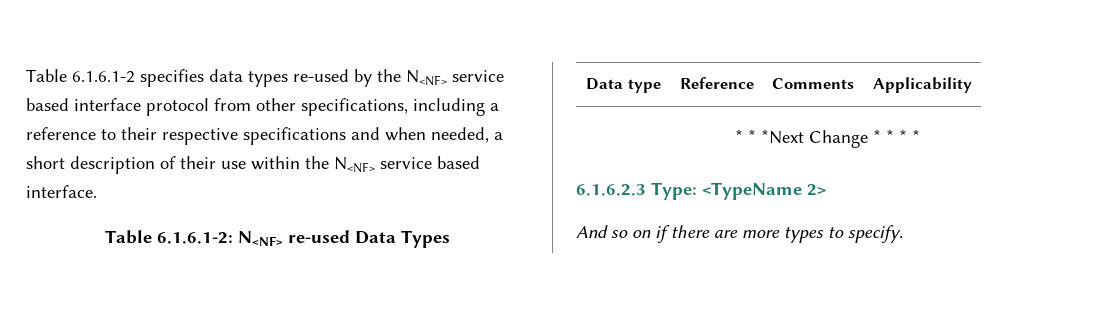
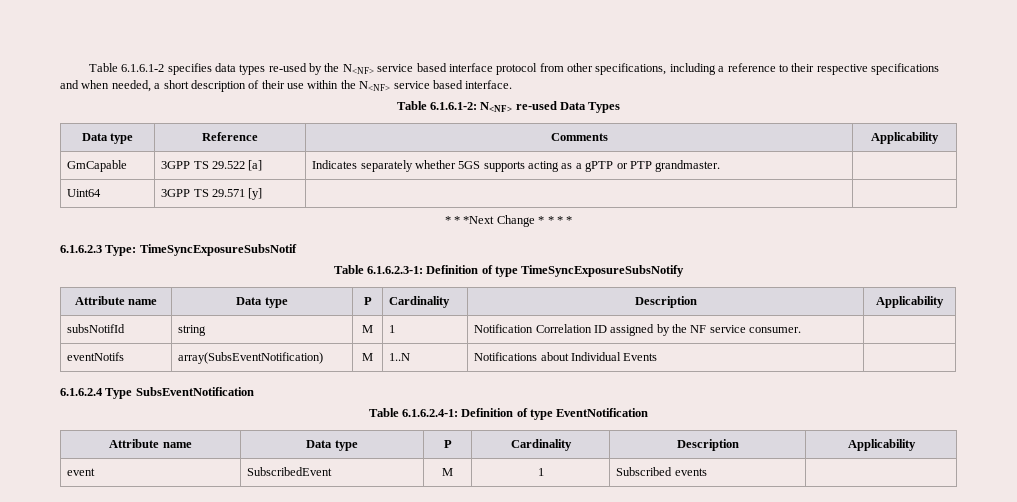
+ GmCapable | 3GPP TS 29.522 [a] | Indicates separately whether 5GS supports acting as a gPTP or PTP grandmaster. |
+ Uint64 | 3GPP TS 29.571 [y] | |
- 6.1.6.2.3 Type: <TypeName 2>
- And so on if there are more types to specify.
+ 6.1.6.2.3 Type: TimeSyncExposureSubsNotif
+ Table 6.1.6.2.3-1: Definition of type TimeSyncExposureSubsNotify
+ Attribute name | Data type | P | Cardinality | Description | Applicability
+ subsNotifId | string | M | 1 | Notification Correlation ID assigned by the NF service consumer. |
+ eventNotifs | array(SubsEventNotification) | M | 1..N | Notifications about Individual Events |
+ 6.1.6.2.4 Type SubsEventNotification
+ Table 6.1.6.2.4-1: Definition of type EventNotification
+ Attribute name | Data type | P | Cardinality | Description | Applicability
+ event | SubscribedEvent | M | 1 | Subscribed events |

